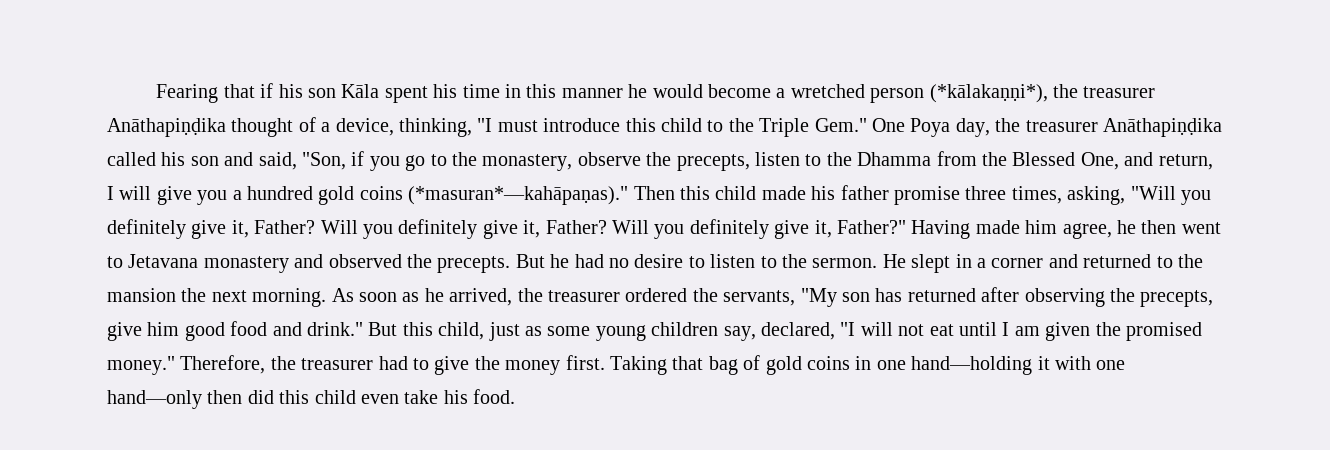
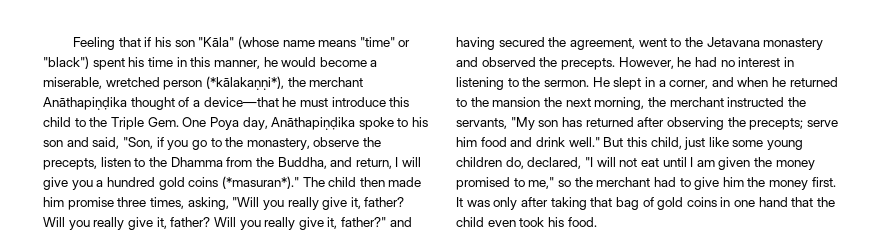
- Fearing that if his son Kāla spent his time in this manner he would become a wretched person (*kālakaṇṇi*), the treasurer Anāthapiṇḍika thought of a device, thinking, "I must introduce this child to the Triple Gem." One Poya day, the treasurer Anāthapiṇḍika called his son and said, "Son, if you go to the monastery, observe the precepts, listen to the Dhamma from the Blessed One, and return, I will give you a hundred gold coins (*masuran*—kahāpaṇas)." Then this child made his father promise three times, asking, "Will you definitely give it, Father? Will you definitely give it, Father? Will you definitely give it, Father?" Having made him agree, he then went to Jetavana monastery and observed the precepts.
+ Feeling that if his son "Kāla" (whose name means "time" or "black") spent his time in this manner, he would become a miserable, wretched person (*kālakaṇṇi*), the merchant Anāthapiṇḍika thought of a device—that he must introduce this child to the Triple Gem. One Poya day, Anāthapiṇḍika spoke to his son and said, "Son, if you go to the monastery, observe the precepts, listen to the Dhamma from the Buddha, and return, I will give you a hundred gold coins (*masuran*)." The child then made him promise three times, asking, "Will you really give it, father? Will you really give it, father? Will you really give it, father?" and having secured the agreement, went to the Jetavana monastery and observed the precepts.
- But he had no desire to listen to the sermon.
+ However, he had no interest in listening to the sermon.
- He slept in a corner and returned to the mansion the next morning. As soon as he arrived, the treasurer ordered the servants, "My son has returned after observing the precepts, give him good food and drink."
+ He slept in a corner, and when he returned to the mansion the next morning, the merchant instructed the servants, "My son has returned after observing the precepts; serve him food and drink well."
- But this child, just as some young children say, declared, "I will not eat until I am given the promised money." Therefore, the treasurer had to give the money first.
+ But this child, just like some young children do, declared, "I will not eat until I am given the money promised to me," so the merchant had to give him the money first.
- Taking that bag of gold coins in one hand—holding it with one hand—only then did this child even take his food.
+ It was only after taking that bag of gold coins in one hand that the child even took his food.

